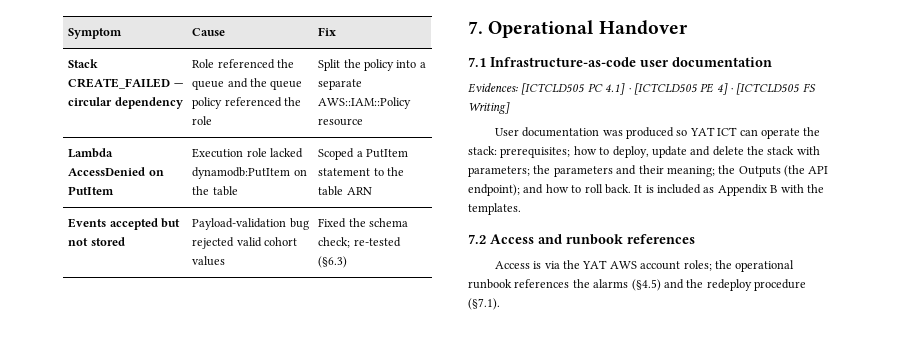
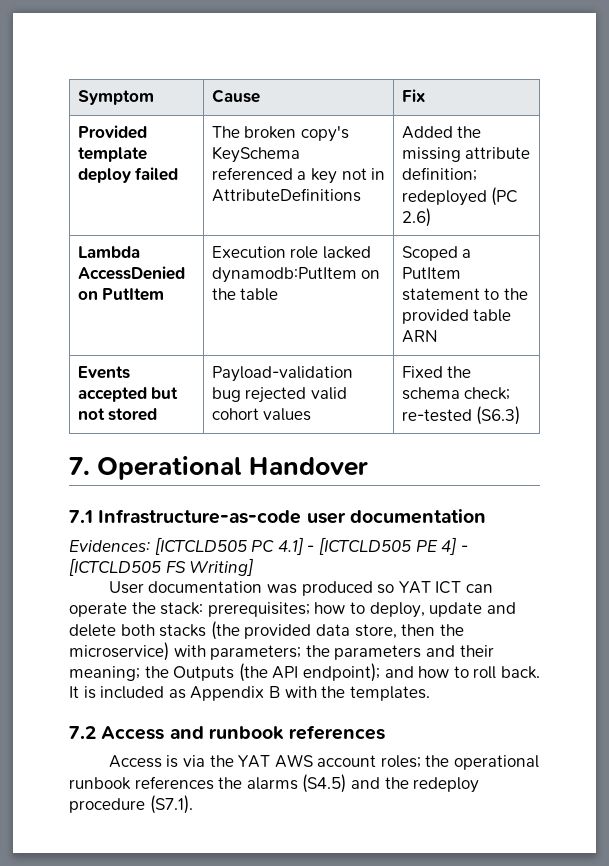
- Stack CREATE_FAILED — circular dependency | Role referenced the queue and the queue policy referenced the role | Split the policy into a separate AWS::IAM::Policy resource
+ Provided template deploy failed | The broken copy's KeySchema referenced a key not in AttributeDefinitions | Added the missing attribute definition; redeployed (PC 2.6)
- Lambda AccessDenied on PutItem | Execution role lacked dynamodb:PutItem on the table | Scoped a PutItem statement to the table ARN
+ Lambda AccessDenied on PutItem | Execution role lacked dynamodb:PutItem on the table | Scoped a PutItem statement to the provided table ARN
- Events accepted but not stored | Payload-validation bug rejected valid cohort values | Fixed the schema check; re-tested (§6.3)
+ Events accepted but not stored | Payload-validation bug rejected valid cohort values | Fixed the schema check; re-tested (S6.3)
- Evidences: [ICTCLD505 PC 4.1] · [ICTCLD505 PE 4] · [ICTCLD505 FS Writing]
+ Evidences: [ICTCLD505 PC 4.1] - [ICTCLD505 PE 4] - [ICTCLD505 FS Writing]
- User documentation was produced so YAT ICT can operate the stack: prerequisites; how to deploy, update and delete the stack with parameters; the parameters and their meaning; the Outputs (the API endpoint); and how to roll back.
+ User documentation was produced so YAT ICT can operate the stack: prerequisites; how to deploy, update and delete both stacks (the provided data store, then the microservice) with parameters; the parameters and their meaning; the Outputs (the API endpoint); and how to roll back.
- Access is via the YAT AWS account roles; the operational runbook references the alarms (§4.5) and the redeploy procedure (§7.1).
+ Access is via the YAT AWS account roles; the operational runbook references the alarms (S4.5) and the redeploy procedure (S7.1).

